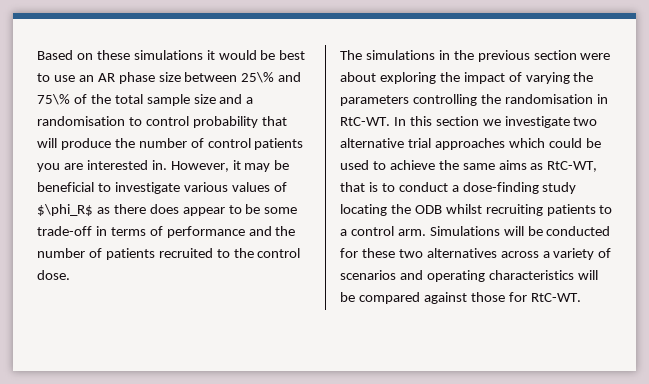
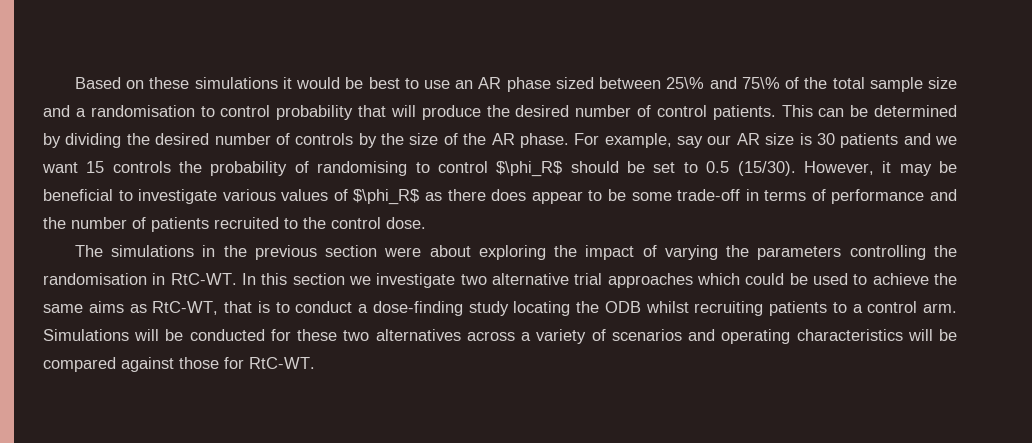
- Based on these simulations it would be best to use an AR phase size between 25\% and 75\% of the total sample size and a randomisation to control probability that will produce the number of control patients you are interested in.
+ Based on these simulations it would be best to use an AR phase sized between 25\% and 75\% of the total sample size and a randomisation to control probability that will produce the desired number of control patients. This can be determined by dividing the desired number of controls by the size of the AR phase. For example, say our AR size is 30 patients and we want 15 controls the probability of randomising to control $\phi_R$ should be set to 0.5 (15/30).

